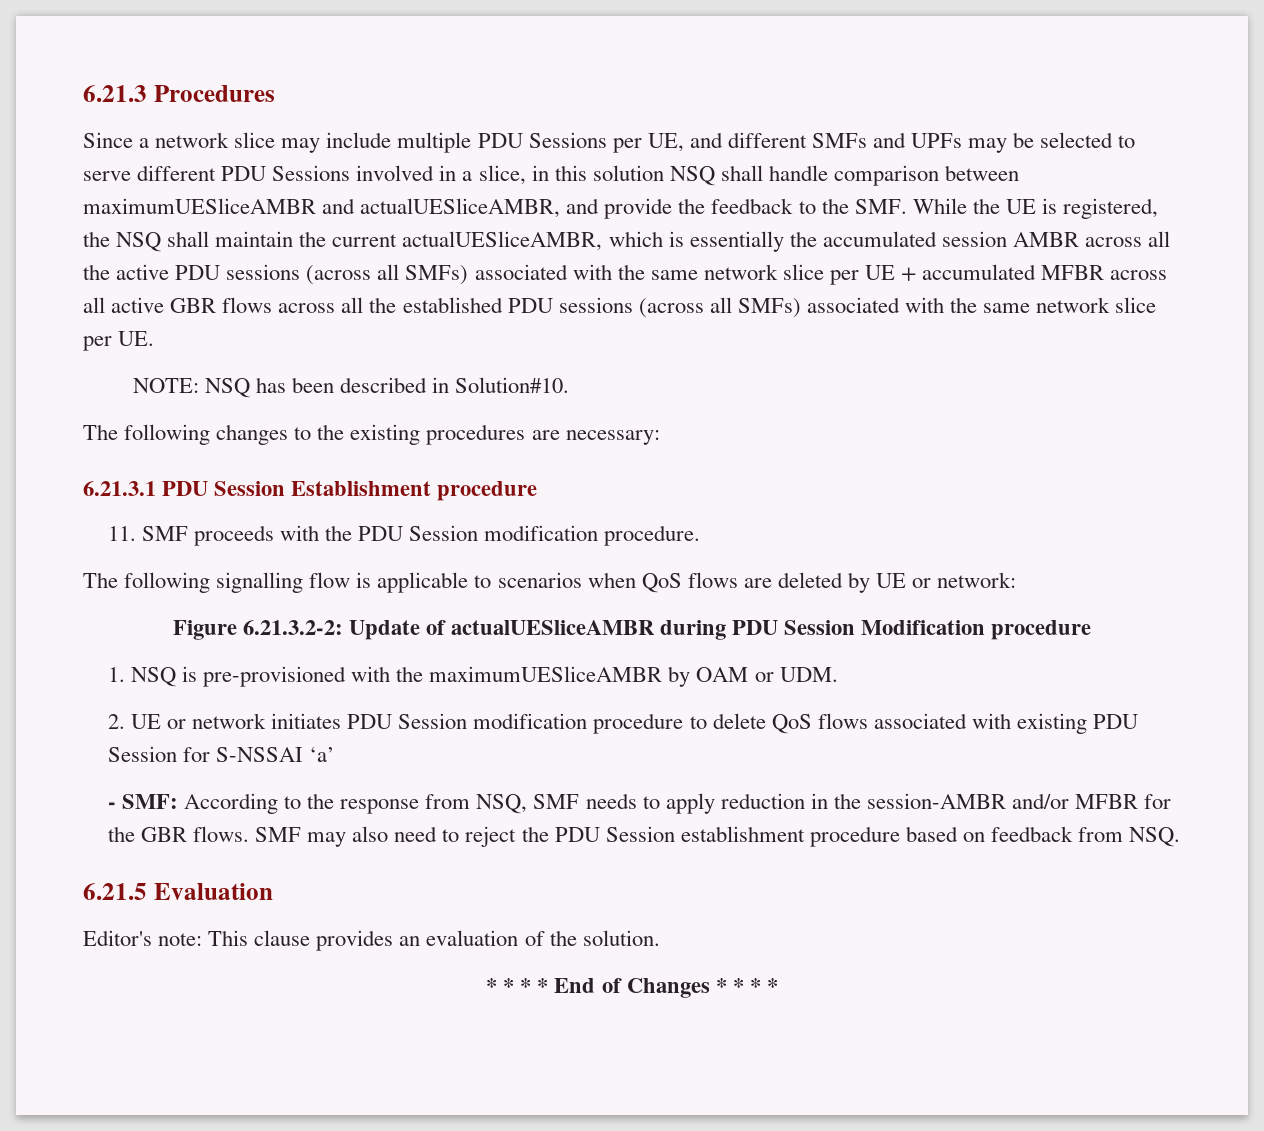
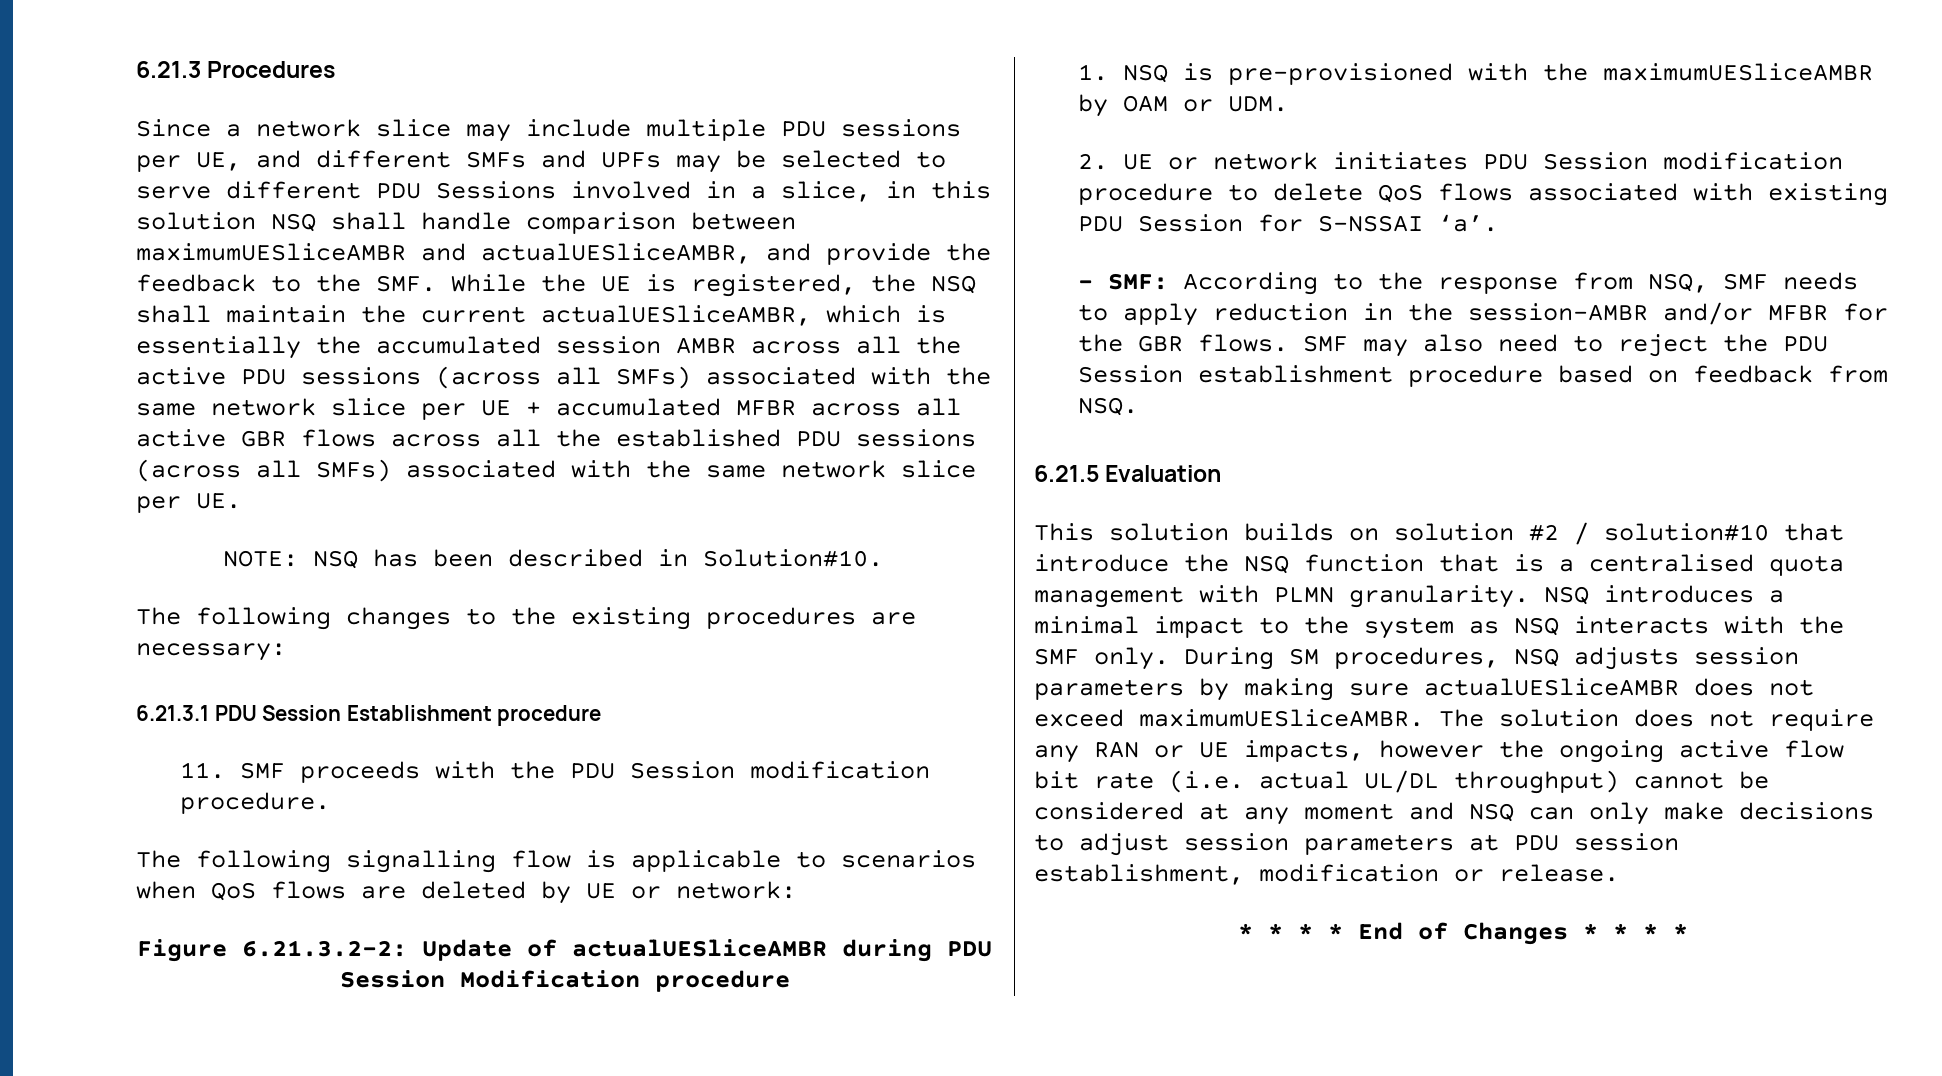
- Since a network slice may include multiple PDU Sessions per UE, and different SMFs and UPFs may be selected to serve different PDU Sessions involved in a slice, in this solution NSQ shall handle comparison between maximumUESliceAMBR and actualUESliceAMBR, and provide the feedback to the SMF. While the UE is registered, the NSQ shall maintain the current actualUESliceAMBR, which is essentially the accumulated session AMBR across all the active PDU sessions (across all SMFs) associated with the same network slice per UE + accumulated MFBR across all active GBR flows across all the established PDU sessions (across all SMFs) associated with the same network slice per UE.
+ Since a network slice may include multiple PDU sessions per UE, and different SMFs and UPFs may be selected to serve different PDU Sessions involved in a slice, in this solution NSQ shall handle comparison between maximumUESliceAMBR and actualUESliceAMBR, and provide the feedback to the SMF. While the UE is registered, the NSQ shall maintain the current actualUESliceAMBR, which is essentially the accumulated session AMBR across all the active PDU sessions (across all SMFs) associated with the same network slice per UE + accumulated MFBR across all active GBR flows across all the established PDU sessions (across all SMFs) associated with the same network slice per UE.
- 2. UE or network initiates PDU Session modification procedure to delete QoS flows associated with existing PDU Session for S-NSSAI ‘a’
+ 2. UE or network initiates PDU Session modification procedure to delete QoS flows associated with existing PDU Session for S-NSSAI ‘a’.
- Editor's note: This clause provides an evaluation of the solution.
+ This solution builds on solution #2 / solution#10 that introduce the NSQ function that is a centralised quota management with PLMN granularity. NSQ introduces a minimal impact to the system as NSQ interacts with the SMF only. During SM procedures, NSQ adjusts session parameters by making sure actualUESliceAMBR does not exceed maximumUESliceAMBR. The solution does not require any RAN or UE impacts, however the ongoing active flow bit rate (i.e. actual UL/DL throughput) cannot be considered at any moment and NSQ can only make decisions to adjust session parameters at PDU session establishment, modification or release.

